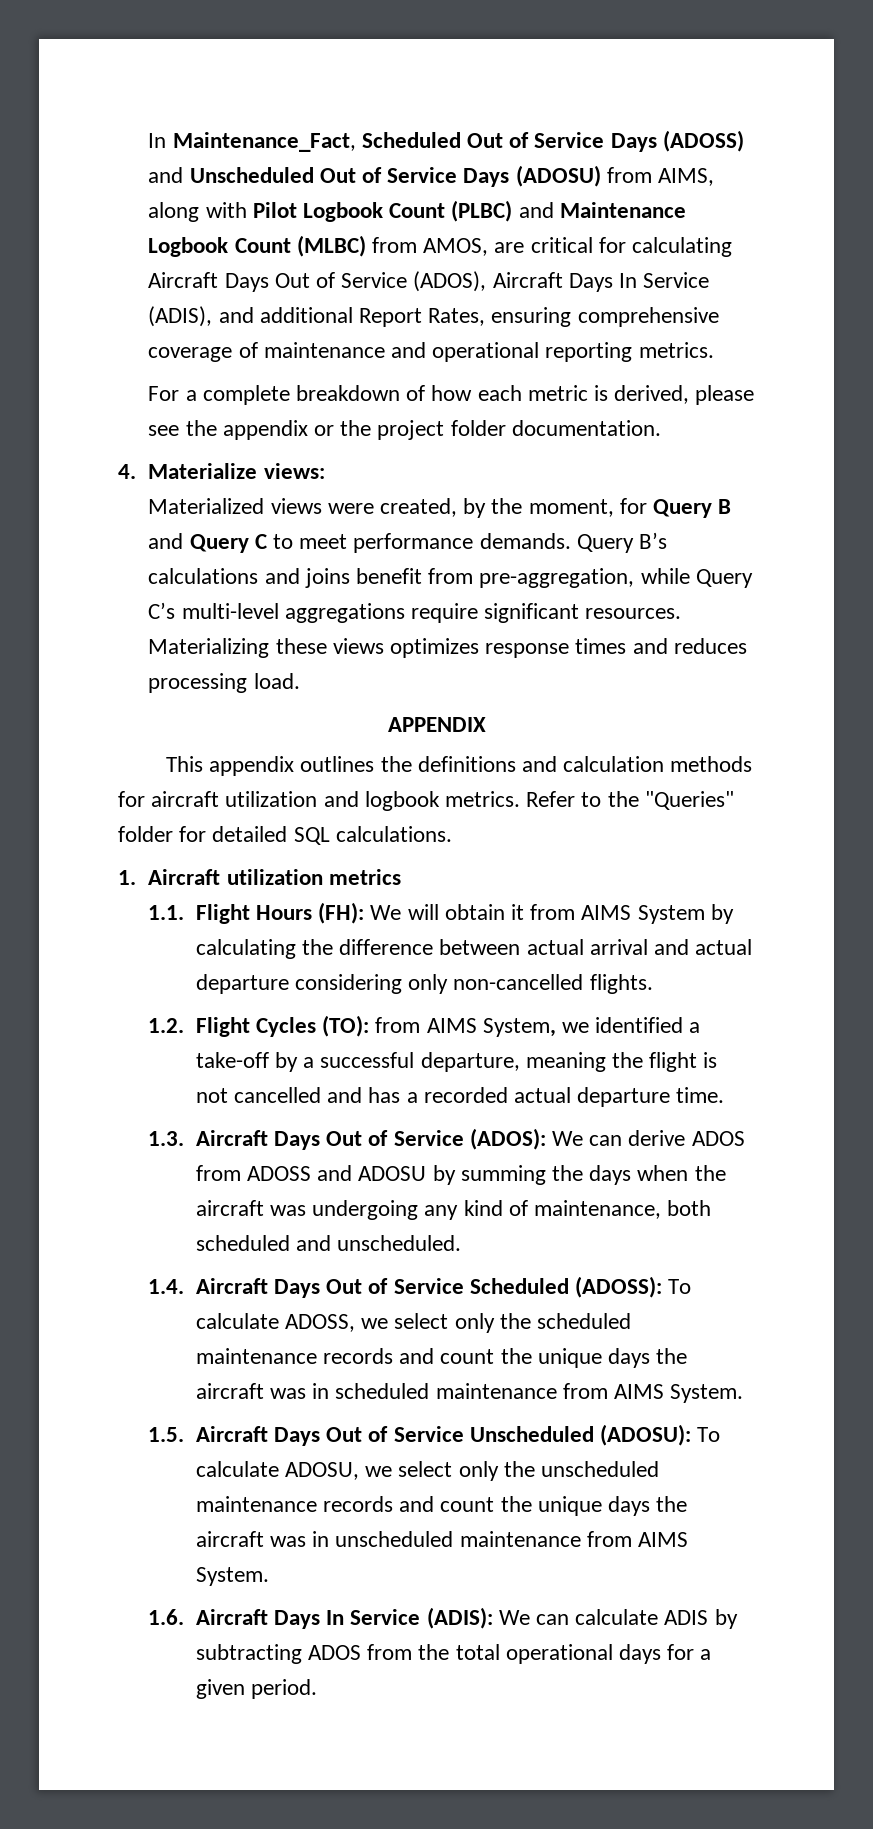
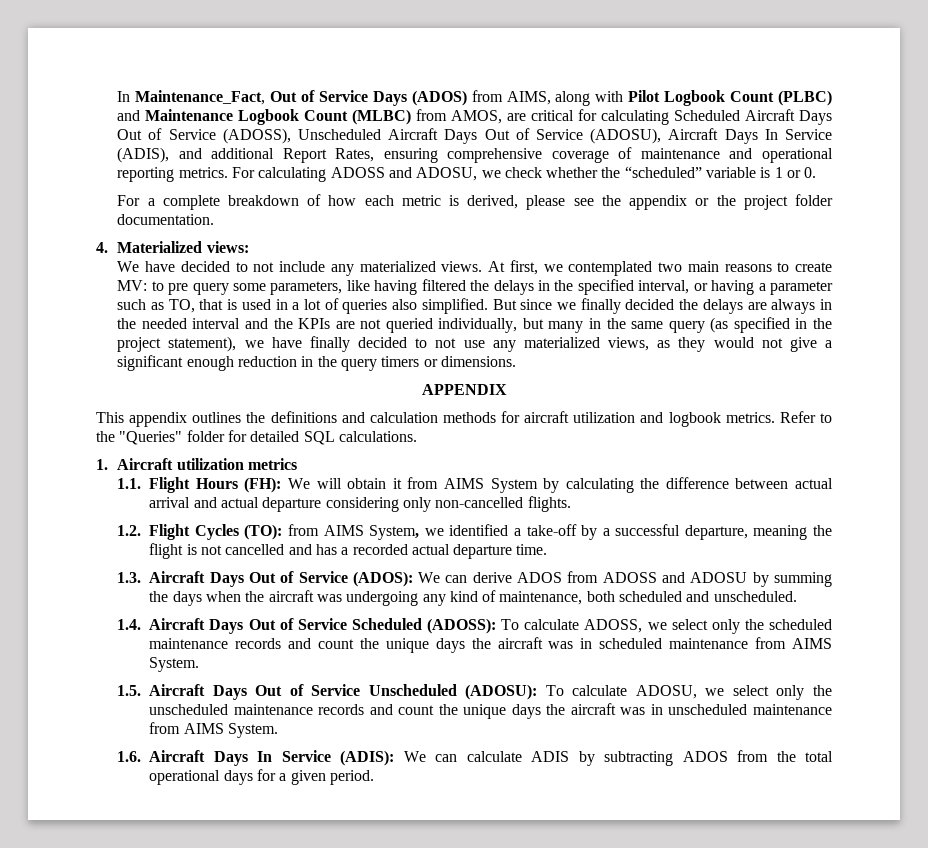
- In Maintenance_Fact, Scheduled Out of Service Days (ADOSS) and Unscheduled Out of Service Days (ADOSU) from AIMS, along with Pilot Logbook Count (PLBC) and Maintenance Logbook Count (MLBC) from AMOS, are critical for calculating Aircraft Days Out of Service (ADOS), Aircraft Days In Service (ADIS), and additional Report Rates, ensuring comprehensive coverage of maintenance and operational reporting metrics.
+ In Maintenance_Fact, Out of Service Days (ADOS) from AIMS, along with Pilot Logbook Count (PLBC) and Maintenance Logbook Count (MLBC) from AMOS, are critical for calculating Scheduled Aircraft Days Out of Service (ADOSS), Unscheduled Aircraft Days Out of Service (ADOSU), Aircraft Days In Service (ADIS), and additional Report Rates, ensuring comprehensive coverage of maintenance and operational reporting metrics. For calculating ADOSS and ADOSU, we check whether the “scheduled” variable is 1 or 0.
- 4. Materialize views:
+ 4. Materialized views:
- Materialized views were created, by the moment, for Query B and Query C to meet performance demands. Query B’s calculations and joins benefit from pre-aggregation, while Query C’s multi-level aggregations require significant resources. Materializing these views optimizes response times and reduces processing load.
+ We have decided to not include any materialized views. At first, we contemplated two main reasons to create MV: to pre query some parameters, like having filtered the delays in the specified interval, or having a parameter such as TO, that is used in a lot of queries also simplified. But since we finally decided the delays are always in the needed interval and the KPIs are not queried individually, but many in the same query (as specified in the project statement), we have finally decided to not use any materialized views, as they would not give a significant enough reduction in the query timers or dimensions.

